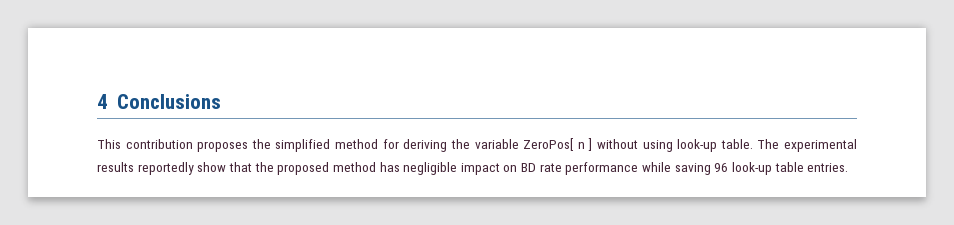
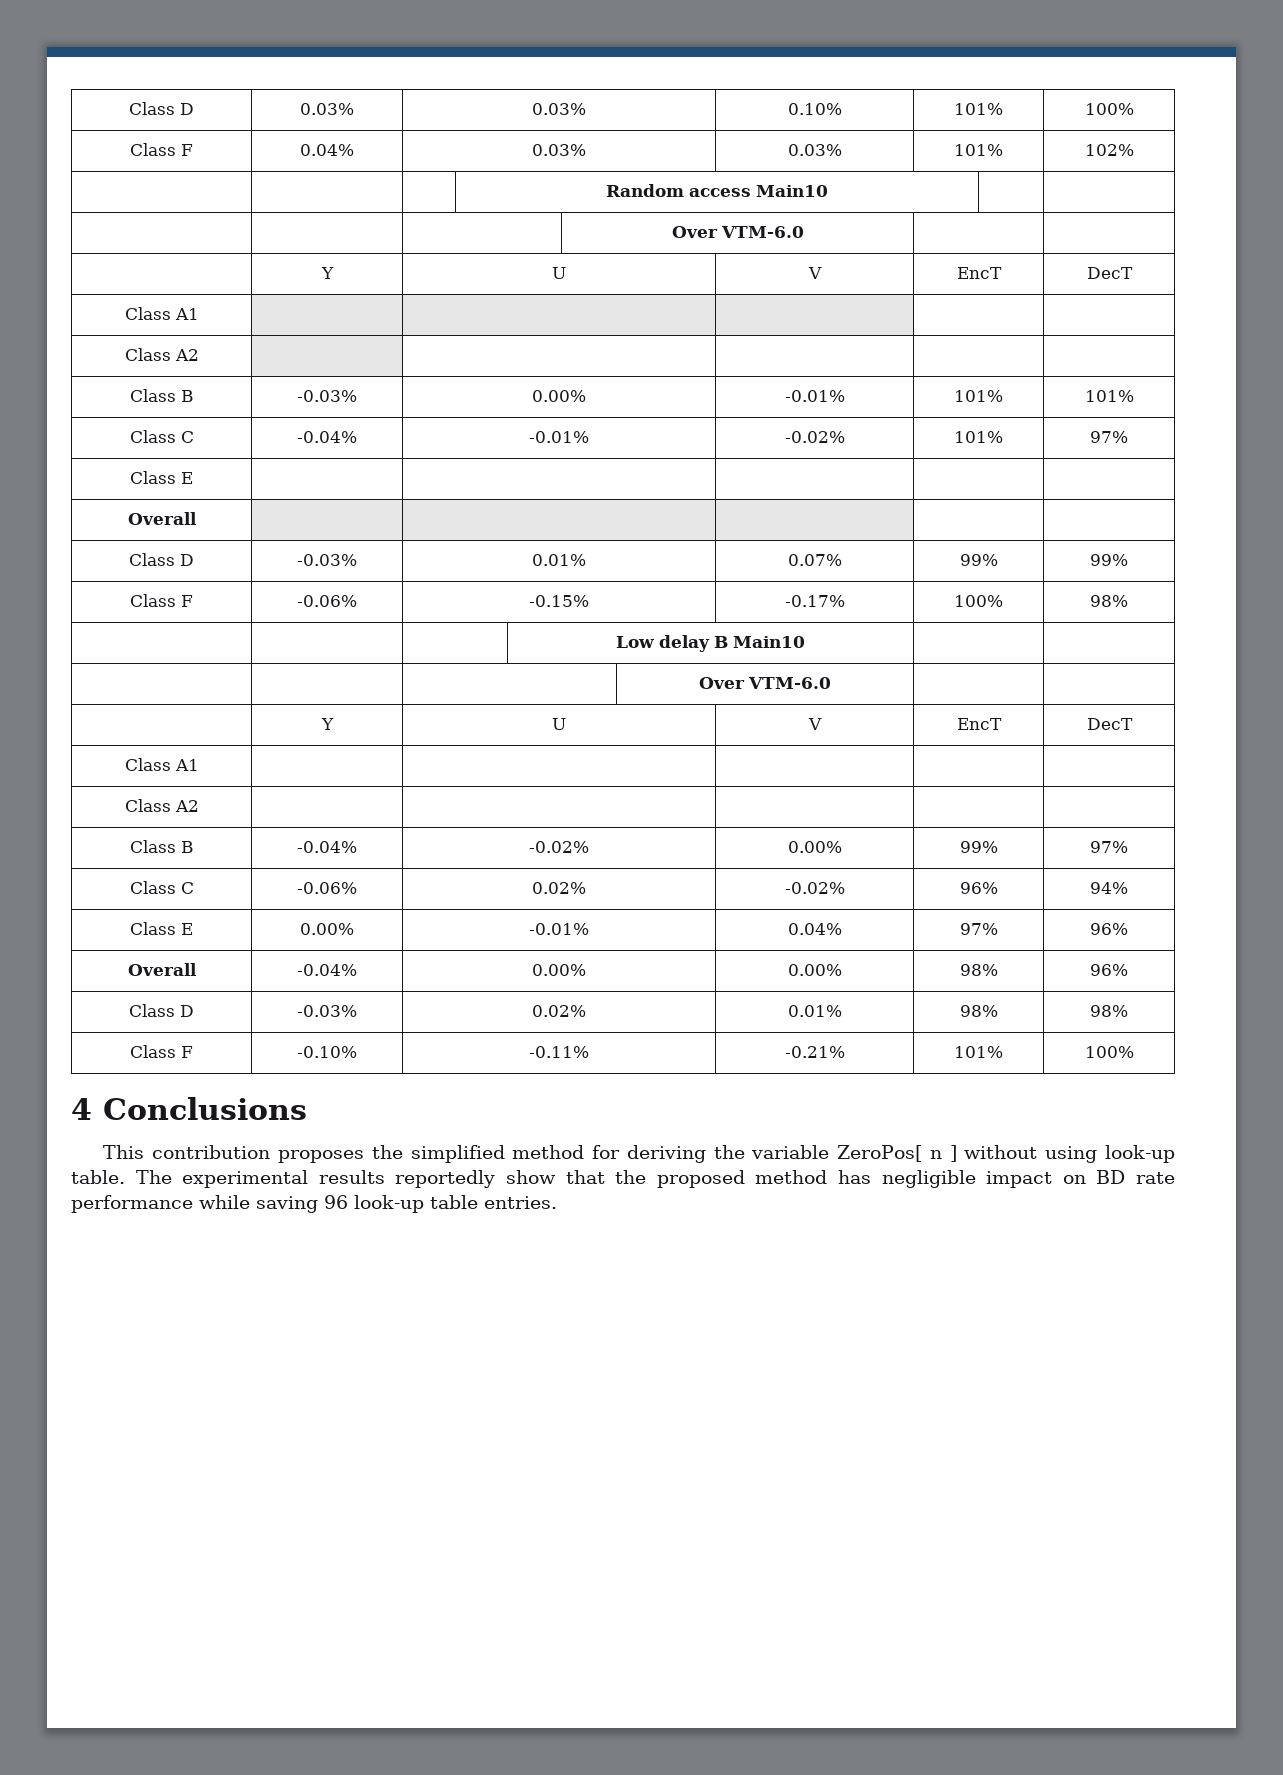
+ Class D | 0.03% | 0.03% | 0.10% | 101% | 100%
+ Class F | 0.04% | 0.03% | 0.03% | 101% | 102%
+ | | | Random access Main10 | |
+ | | | Over VTM-6.0 | |
+ | Y | U | V | EncT | DecT
+ Class A1 | | | | |
+ Class A2 | | | | |
+ Class B | -0.03% | 0.00% | -0.01% | 101% | 101%
+ Class C | -0.04% | -0.01% | -0.02% | 101% | 97%
+ Class E | | | | |
+ Overall | | | | |
+ Class D | -0.03% | 0.01% | 0.07% | 99% | 99%
+ Class F | -0.06% | -0.15% | -0.17% | 100% | 98%
+ | | | Low delay B Main10 | |
+ | | | Over VTM-6.0 | |
+ | Y | U | V | EncT | DecT
+ Class A1 | | | | |
+ Class A2 | | | | |
+ Class B | -0.04% | -0.02% | 0.00% | 99% | 97%
+ Class C | -0.06% | 0.02% | -0.02% | 96% | 94%
+ Class E | 0.00% | -0.01% | 0.04% | 97% | 96%
+ Overall | -0.04% | 0.00% | 0.00% | 98% | 96%
+ Class D | -0.03% | 0.02% | 0.01% | 98% | 98%
+ Class F | -0.10% | -0.11% | -0.21% | 101% | 100%

